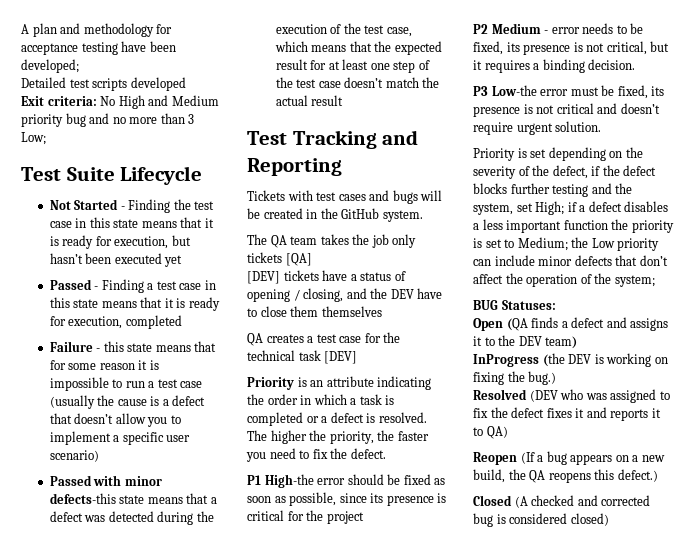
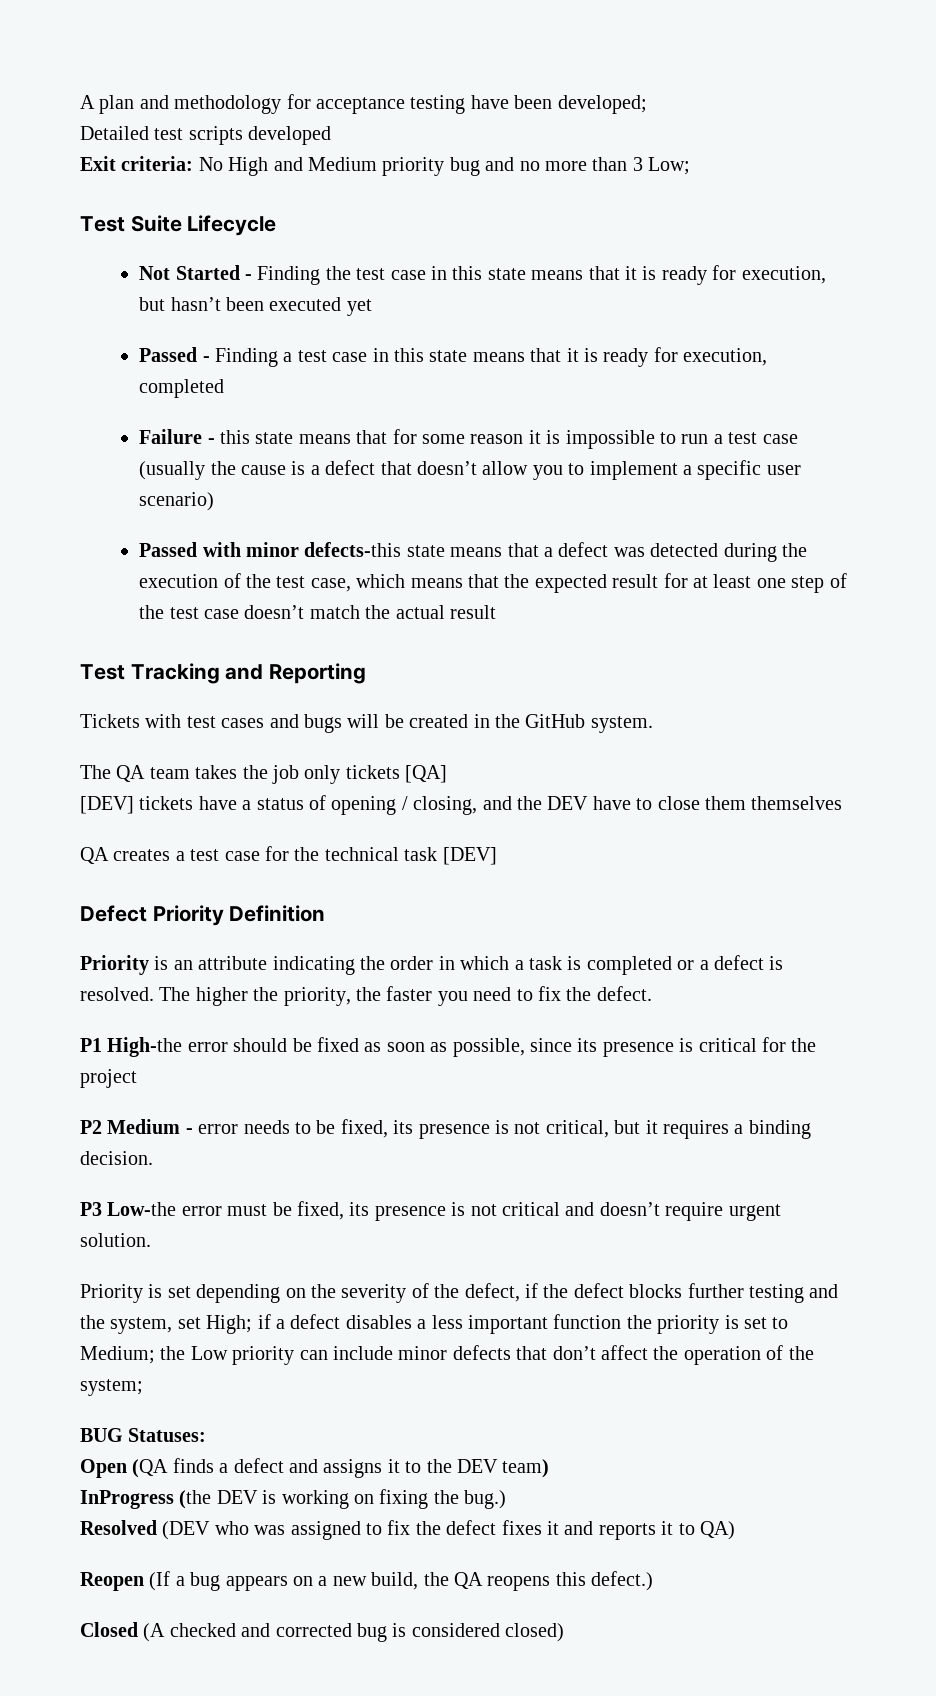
+ Defect Priority Definition

